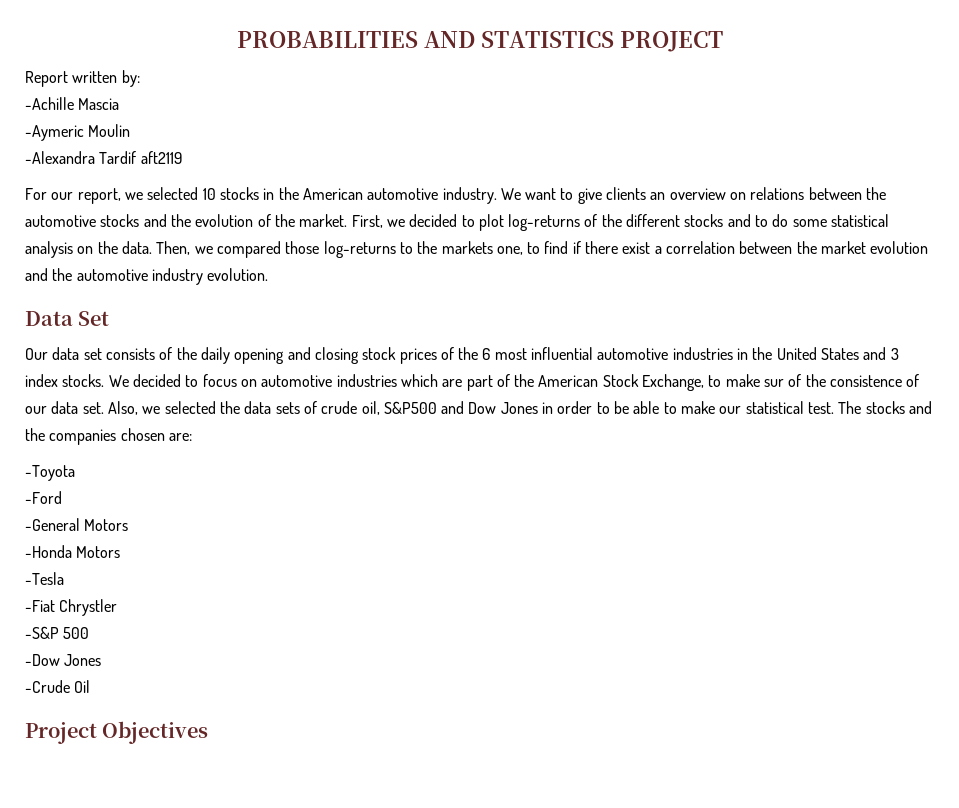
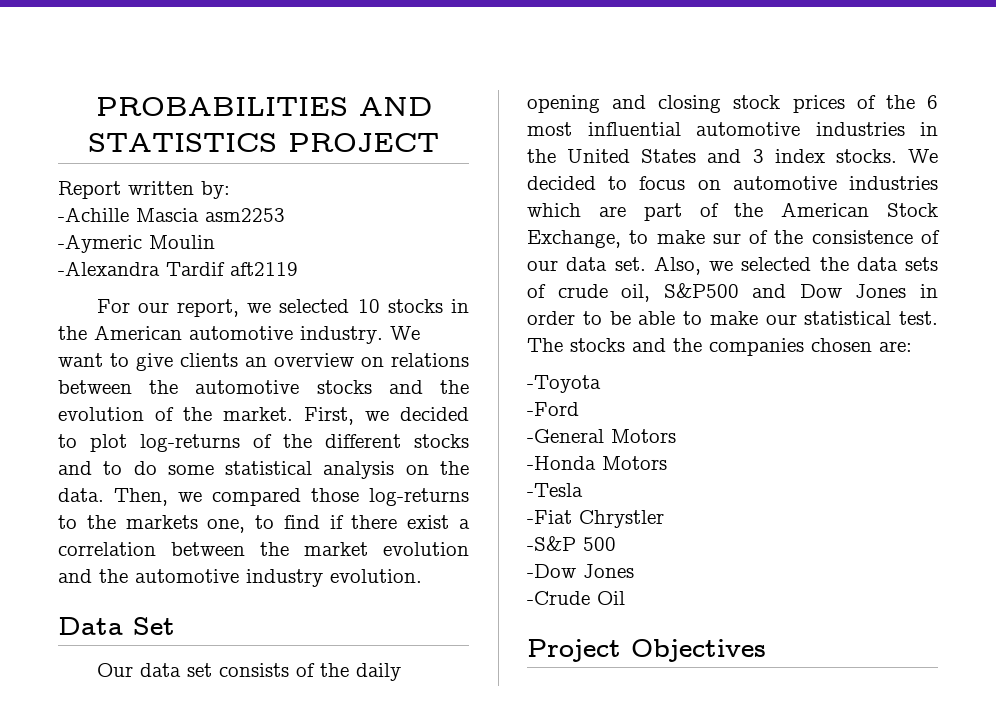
- -Achille Mascia
+ -Achille Mascia asm2253

